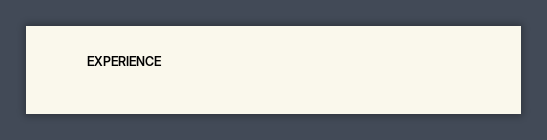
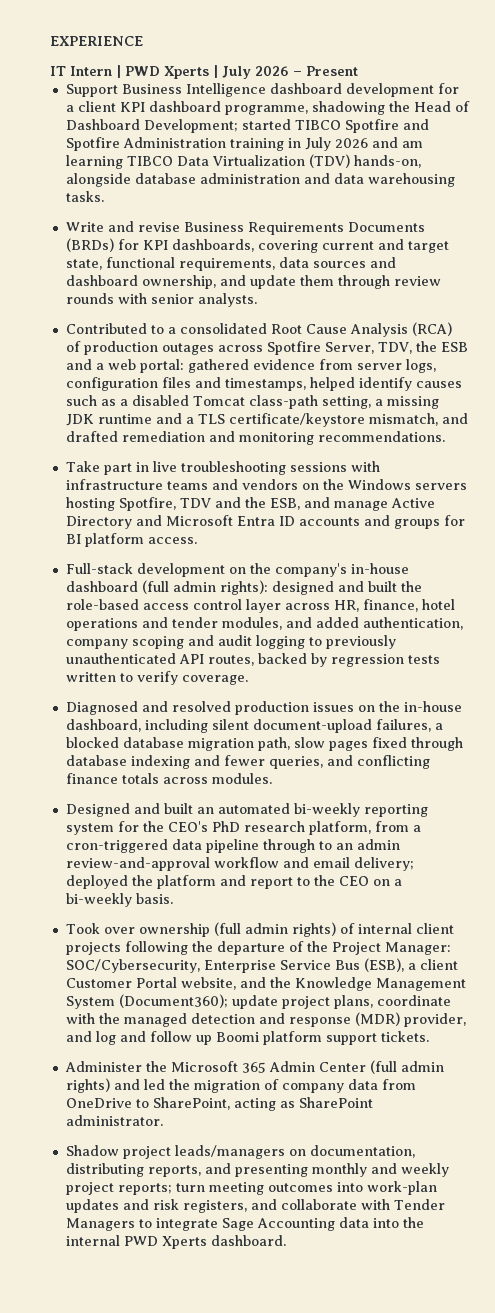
+ IT Intern | PWD Xperts | July 2026 – Present
+ Support Business Intelligence dashboard development for a client KPI dashboard programme, shadowing the Head of Dashboard Development; started TIBCO Spotfire and Spotfire Administration training in July 2026 and am learning TIBCO Data Virtualization (TDV) hands-on, alongside database administration and data warehousing tasks.
+ Write and revise Business Requirements Documents (BRDs) for KPI dashboards, covering current and target state, functional requirements, data sources and dashboard ownership, and update them through review rounds with senior analysts.
+ Contributed to a consolidated Root Cause Analysis (RCA) of production outages across Spotfire Server, TDV, the ESB and a web portal: gathered evidence from server logs, configuration files and timestamps, helped identify causes such as a disabled Tomcat class-path setting, a missing JDK runtime and a TLS certificate/keystore mismatch, and drafted remediation and monitoring recommendations.
+ Take part in live troubleshooting sessions with infrastructure teams and vendors on the Windows servers hosting Spotfire, TDV and the ESB, and manage Active Directory and Microsoft Entra ID accounts and groups for BI platform access.
+ Full-stack development on the company's in-house dashboard (full admin rights): designed and built the role-based access control layer across HR, finance, hotel operations and tender modules, and added authentication, company scoping and audit logging to previously unauthenticated API routes, backed by regression tests written to verify coverage.
+ Diagnosed and resolved production issues on the in-house dashboard, including silent document-upload failures, a blocked database migration path, slow pages fixed through database indexing and fewer queries, and conflicting finance totals across modules.
+ Designed and built an automated bi-weekly reporting system for the CEO's PhD research platform, from a cron-triggered data pipeline through to an admin review-and-approval workflow and email delivery; deployed the platform and report to the CEO on a bi-weekly basis.
+ Took over ownership (full admin rights) of internal client projects following the departure of the Project Manager: SOC/Cybersecurity, Enterprise Service Bus (ESB), a client Customer Portal website, and the Knowledge Management System (Document360); update project plans, coordinate with the managed detection and response (MDR) provider, and log and follow up Boomi platform support tickets.
+ Administer the Microsoft 365 Admin Center (full admin rights) and led the migration of company data from OneDrive to SharePoint, acting as SharePoint administrator.
+ Shadow project leads/managers on documentation, distributing reports, and presenting monthly and weekly project reports; turn meeting outcomes into work-plan updates and risk registers, and collaborate with Tender Managers to integrate Sage Accounting data into the internal PWD Xperts dashboard.

